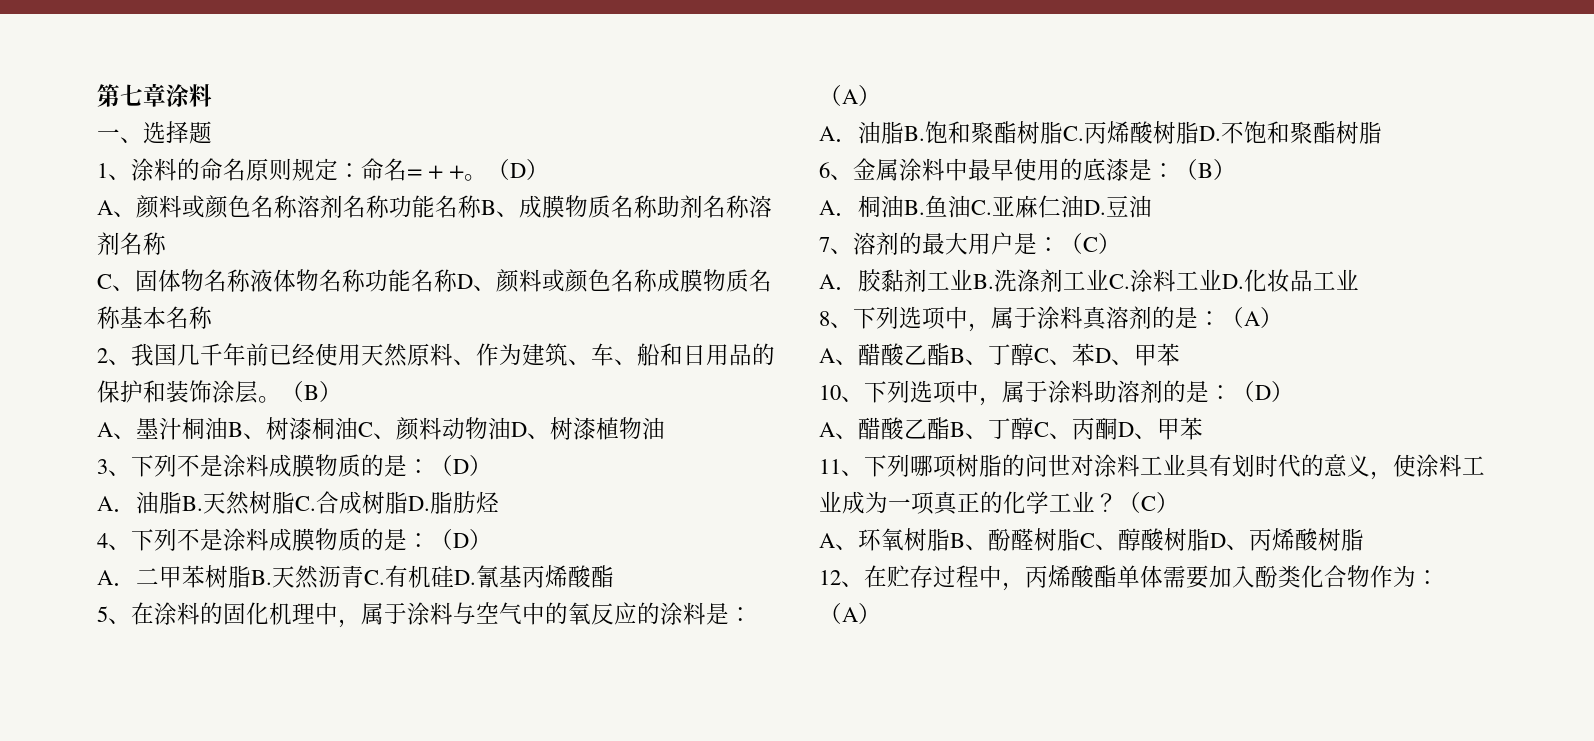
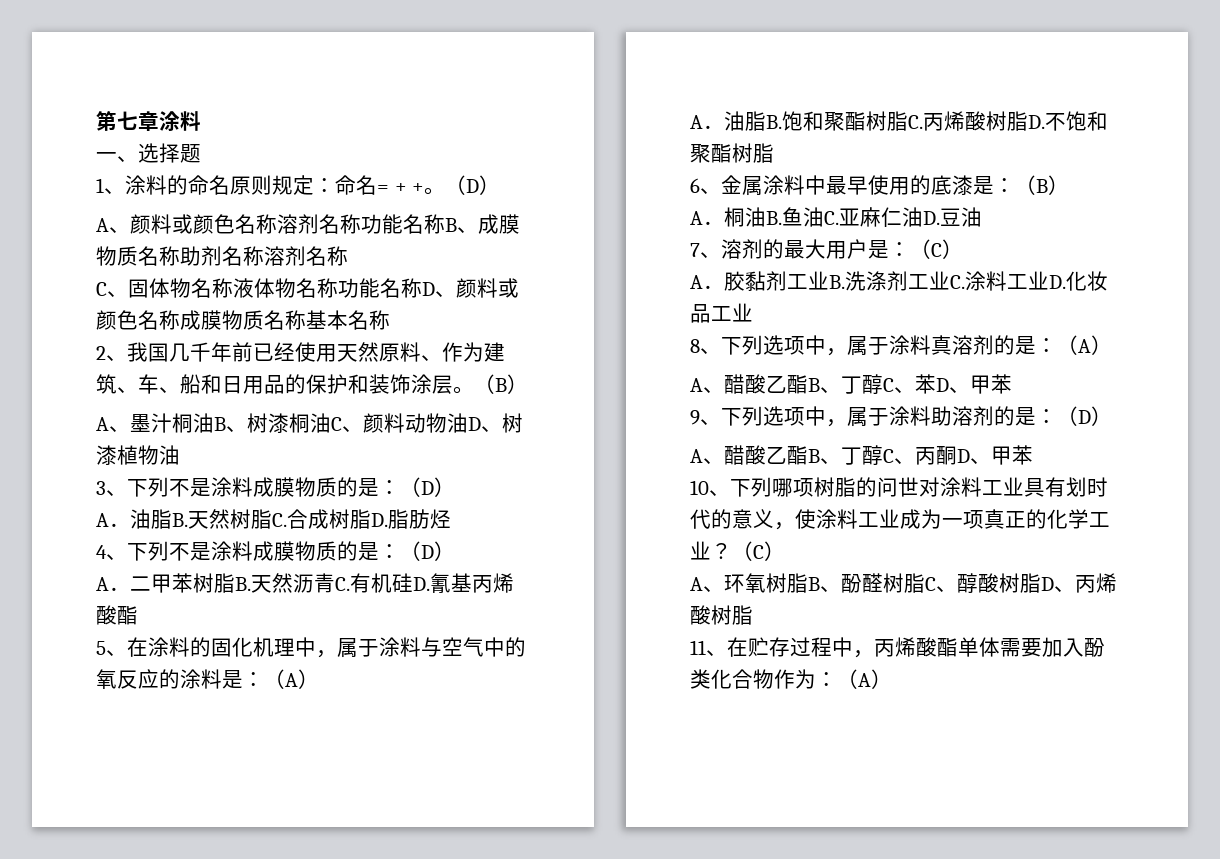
- 10、下列选项中，属于涂料助溶剂的是：（D）
+ 9、下列选项中，属于涂料助溶剂的是：（D）
- 11、下列哪项树脂的问世对涂料工业具有划时代的意义，使涂料工业成为一项真正的化学工业？
+ 10、下列哪项树脂的问世对涂料工业具有划时代的意义，使涂料工业成为一项真正的化学工业？
- 12、在贮存过程中，丙烯酸酯单体需要加入酚类化合物作为：（A）
+ 11、在贮存过程中，丙烯酸酯单体需要加入酚类化合物作为：（A）

